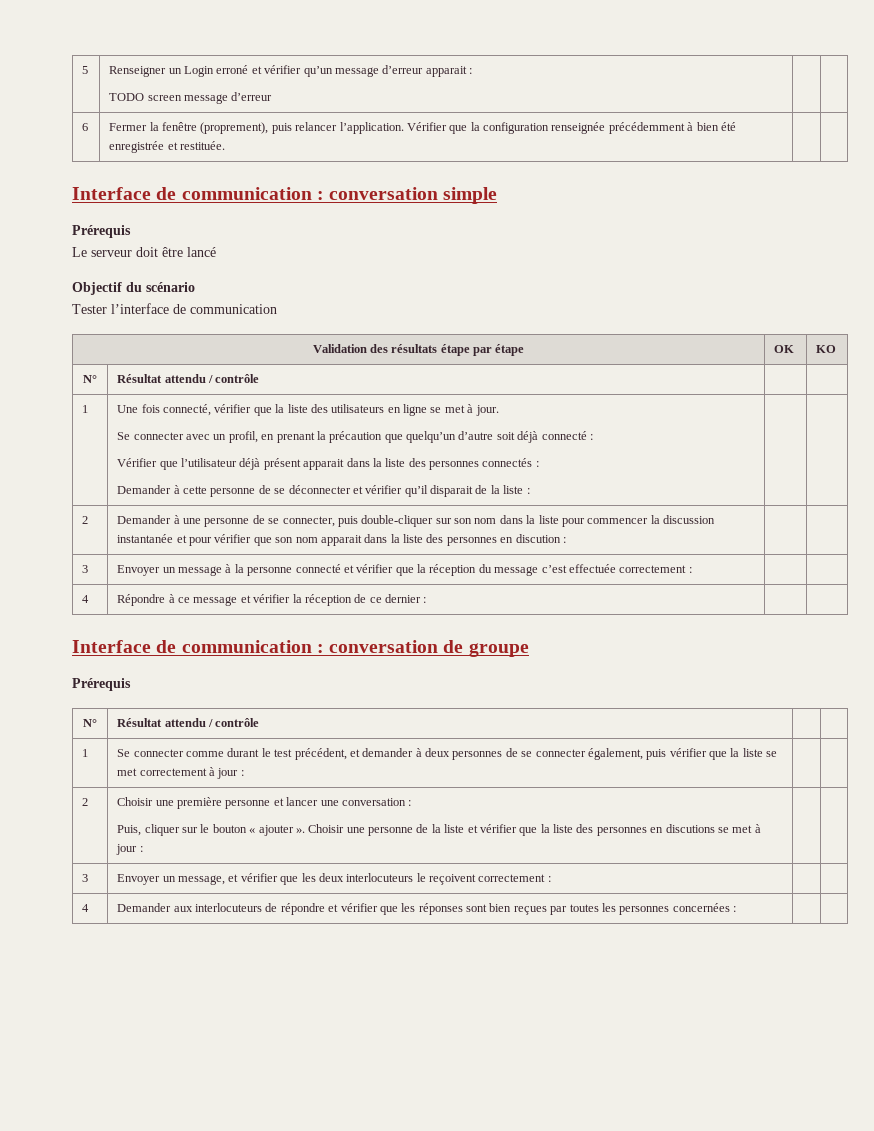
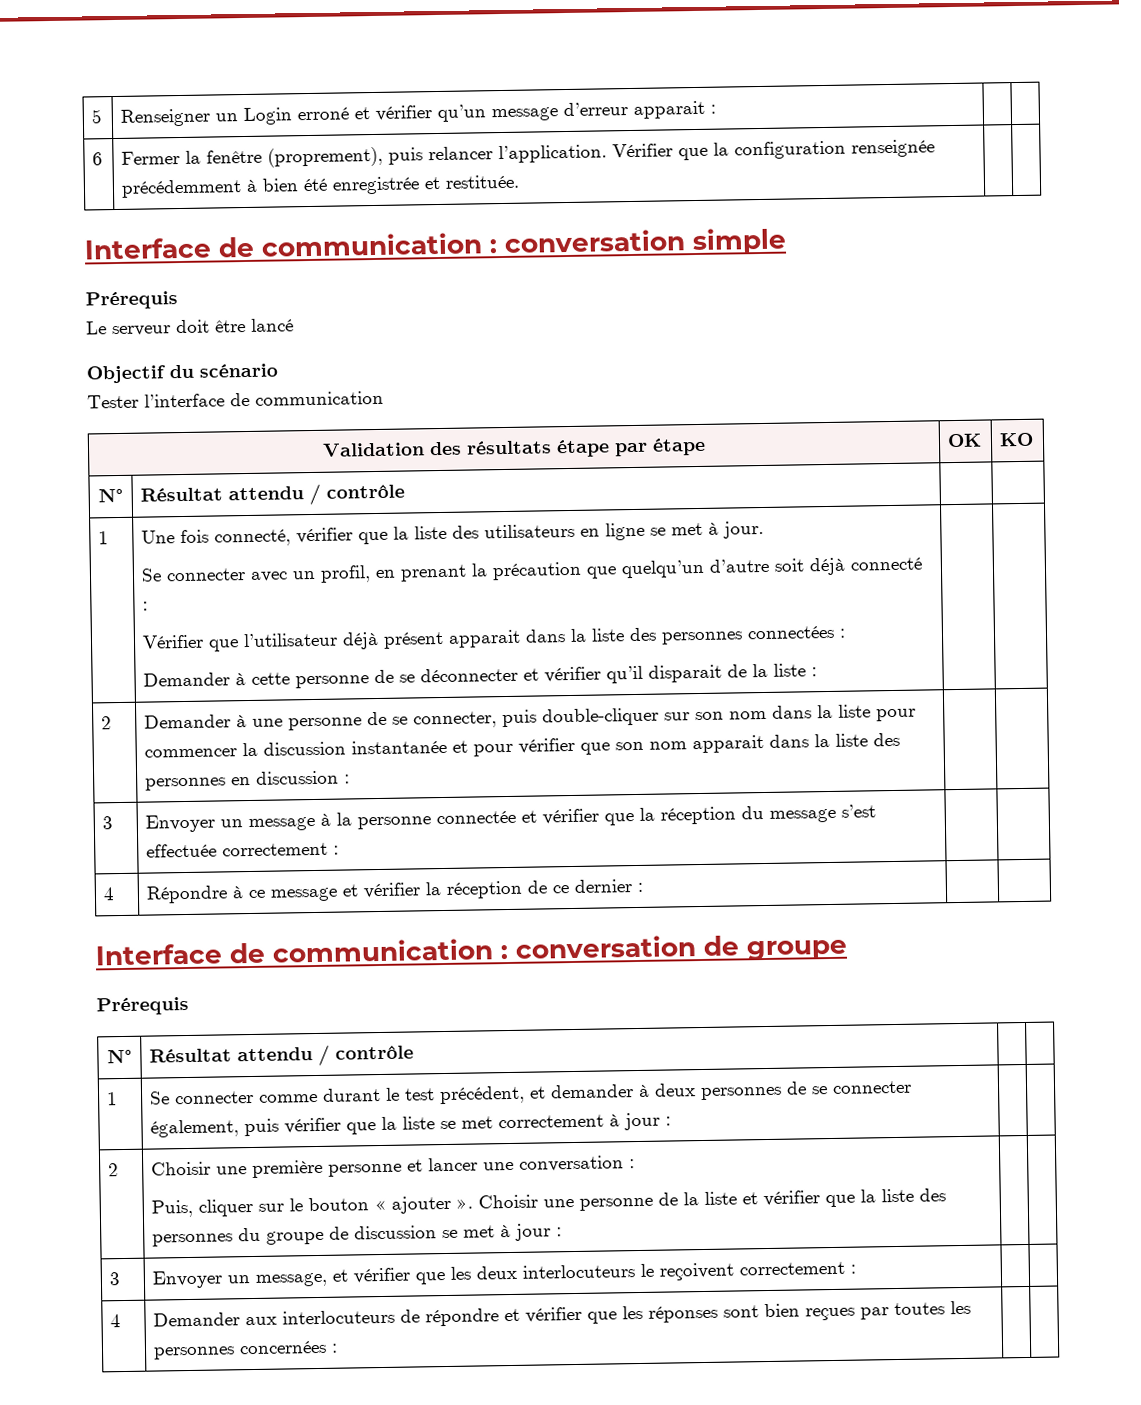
- 5 | Renseigner un Login erroné et vérifier qu’un message d’erreur apparait :
- TODO screen message d’erreur | |
+ 5 | Renseigner un Login erroné et vérifier qu’un message d’erreur apparait : | |
- Vérifier que l’utilisateur déjà présent apparait dans la liste des personnes connectés :
+ Vérifier que l’utilisateur déjà présent apparait dans la liste des personnes connectées :
- 2 | Demander à une personne de se connecter, puis double-cliquer sur son nom dans la liste pour commencer la discussion instantanée et pour vérifier que son nom apparait dans la liste des personnes en discution : | |
+ 2 | Demander à une personne de se connecter, puis double-cliquer sur son nom dans la liste pour commencer la discussion instantanée et pour vérifier que son nom apparait dans la liste des personnes en discussion : | |
- 3 | Envoyer un message à la personne connecté et vérifier que la réception du message c’est effectuée correctement : | |
+ 3 | Envoyer un message à la personne connectée et vérifier que la réception du message s’est effectuée correctement : | |
  2 | Choisir une première personne et lancer une conversation :
- Puis, cliquer sur le bouton « ajouter ». Choisir une personne de la liste et vérifier que la liste des personnes en discutions se met à jour : | |
+ Puis, cliquer sur le bouton « ajouter ». Choisir une personne de la liste et vérifier que la liste des personnes du groupe de discussion se met à jour : | |

